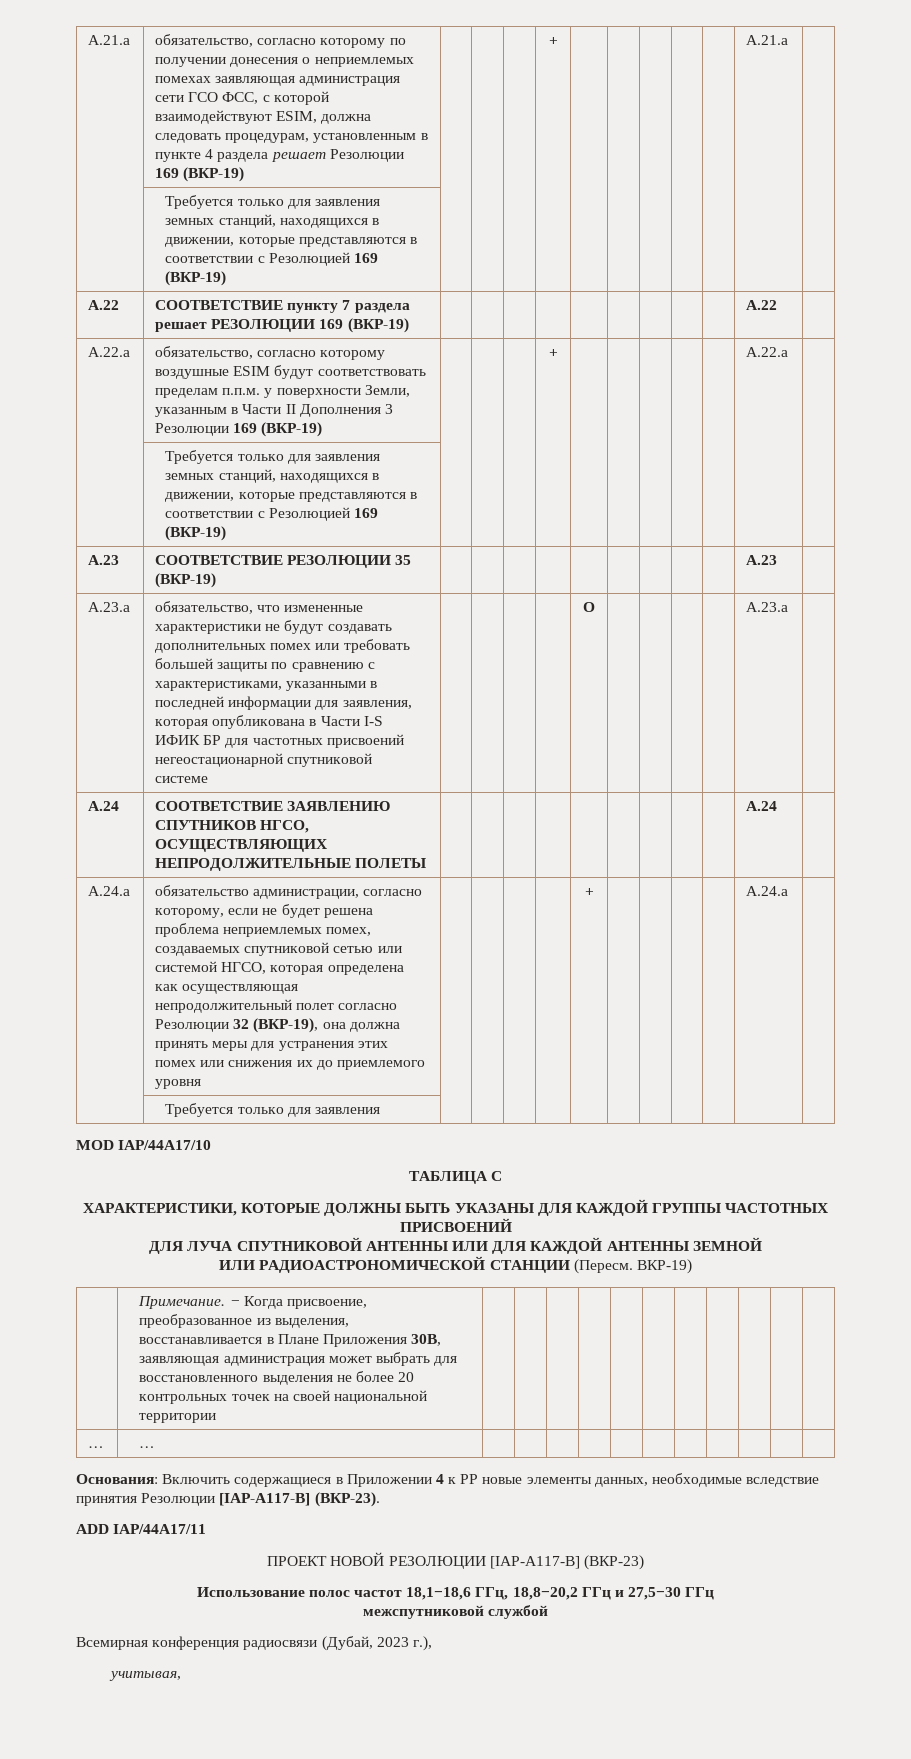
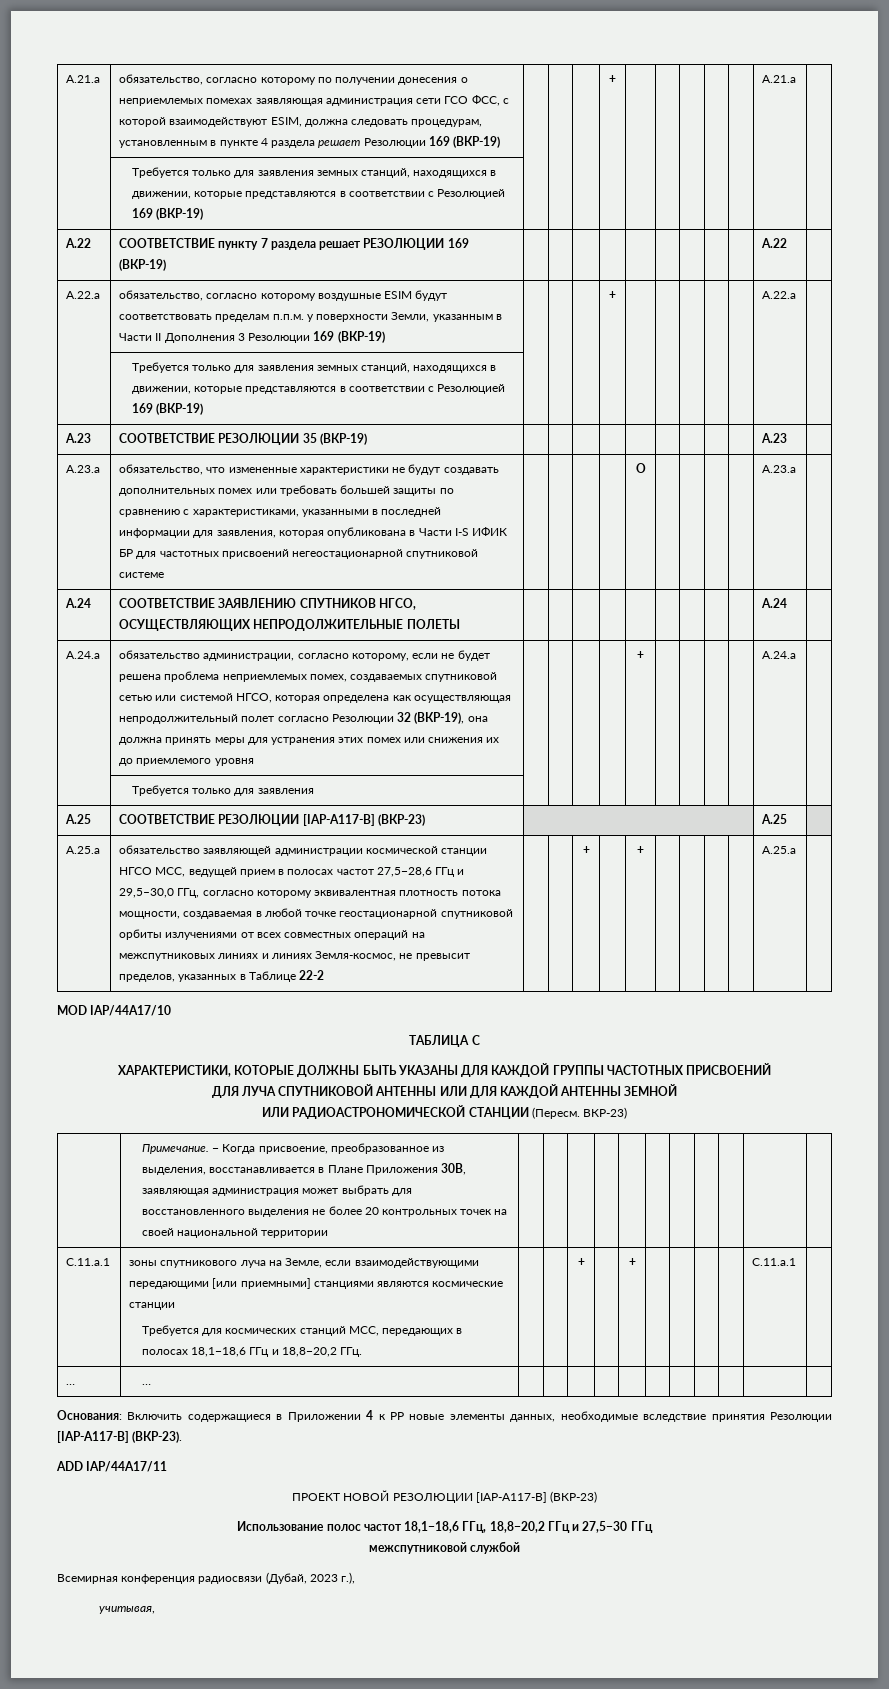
+ A.25 | СООТВЕТСТВИЕ РЕЗОЛЮЦИИ [IAP-A117-B] (ВКР-23) | | A.25 |
+ A.25.a | обязательство заявляющей администрации космической станции НГСО МСС, ведущей прием в полосах частот 27,5−28,6 ГГц и 29,5–30,0 ГГц, согласно которому эквивалентная плотность потока мощности, создаваемая в любой точке геостационарной спутниковой орбиты излучениями от всех совместных операций на межспутниковых линиях и линиях Земля-космос, не превысит пределов, указанных в Таблице 22-2 | | | + | | + | | | | | A.25.a
- ВКР-19)
+ ВКР-23)
+ C.11.a.1 | зоны спутникового луча на Земле, если взаимодействующими передающими [или приемными] станциями являются космические станции
+ Требуется для космических станций МСС, передающих в полосах 18,1−18,6 ГГц и 18,8−20,2 ГГц. | | | + | | + | | | | | C.11.a.1 |

